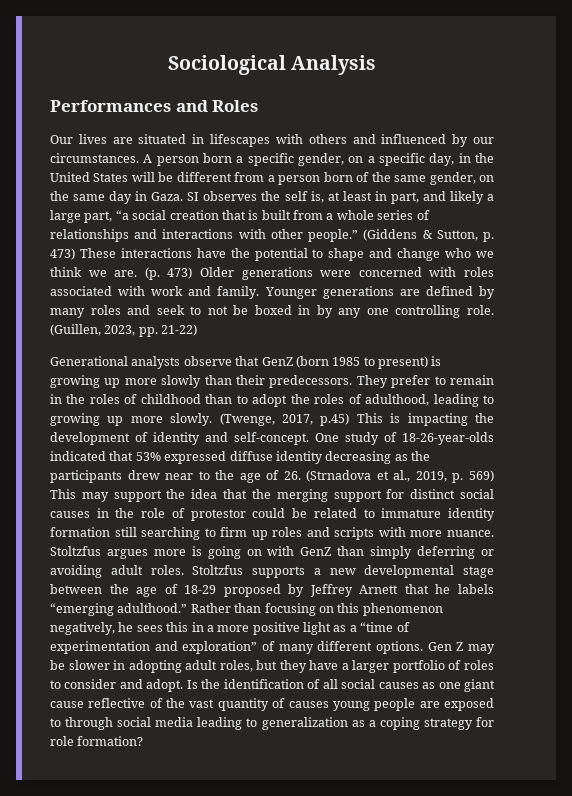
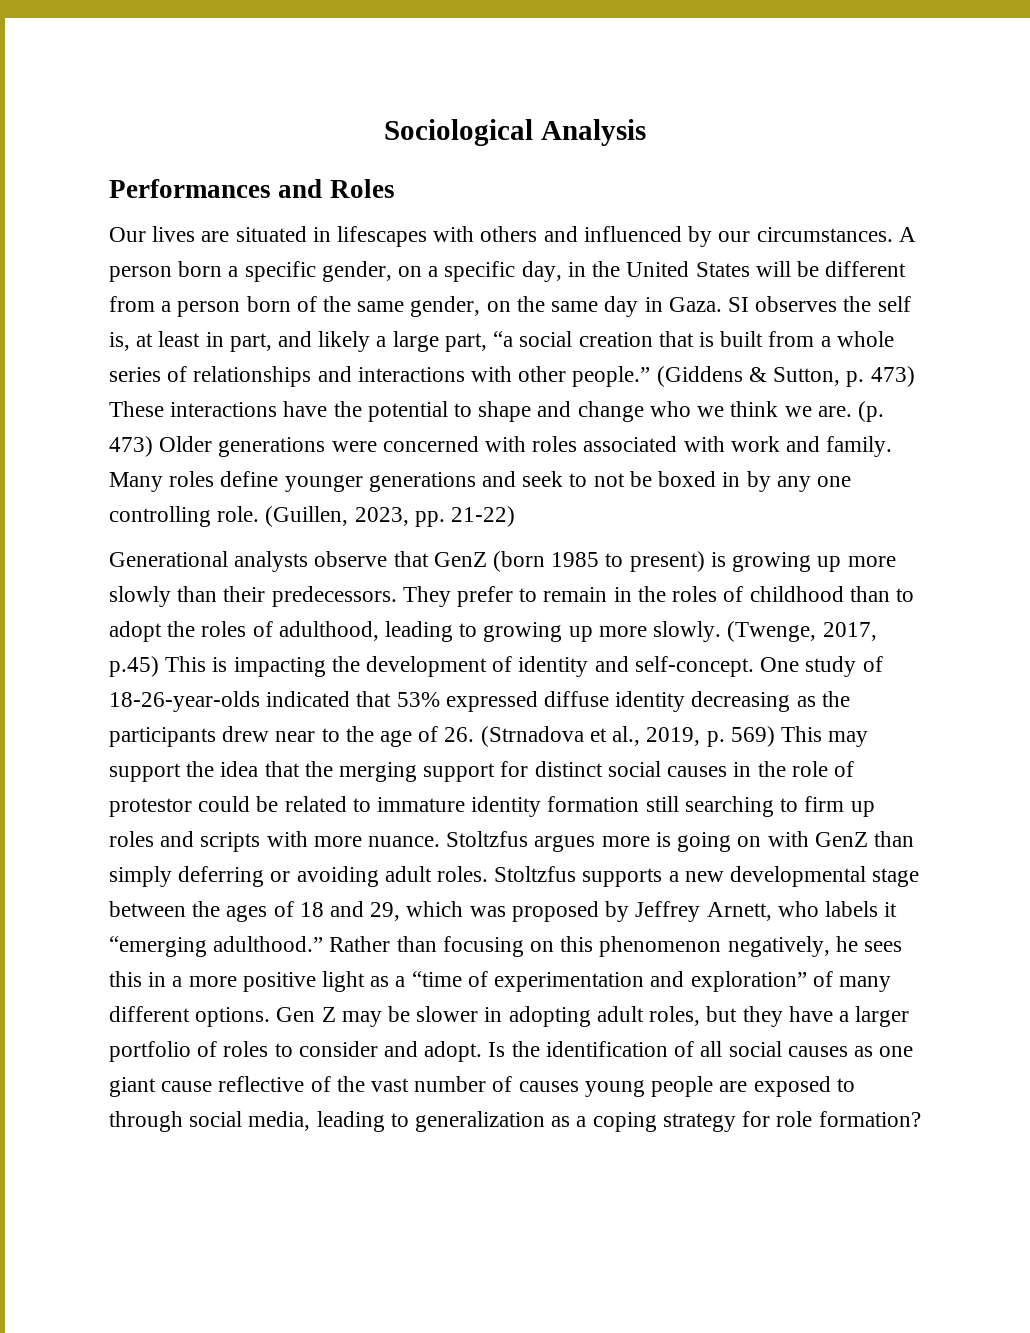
- Younger generations are defined by many roles and seek to not be boxed in by any one controlling role.
+ Many roles define younger generations and seek to not be boxed in by any one controlling role.
- Stoltzfus supports a new developmental stage between the age of 18-29 proposed by Jeffrey Arnett that he labels “emerging adulthood.”
+ Stoltzfus supports a new developmental stage between the ages of 18 and 29, which was proposed by Jeffrey Arnett, who labels it “emerging adulthood.”
- Is the identification of all social causes as one giant cause reflective of the vast quantity of causes young people are exposed to through social media leading to generalization as a coping strategy for role formation?
+ Is the identification of all social causes as one giant cause reflective of the vast number of causes young people are exposed to through social media, leading to generalization as a coping strategy for role formation?

